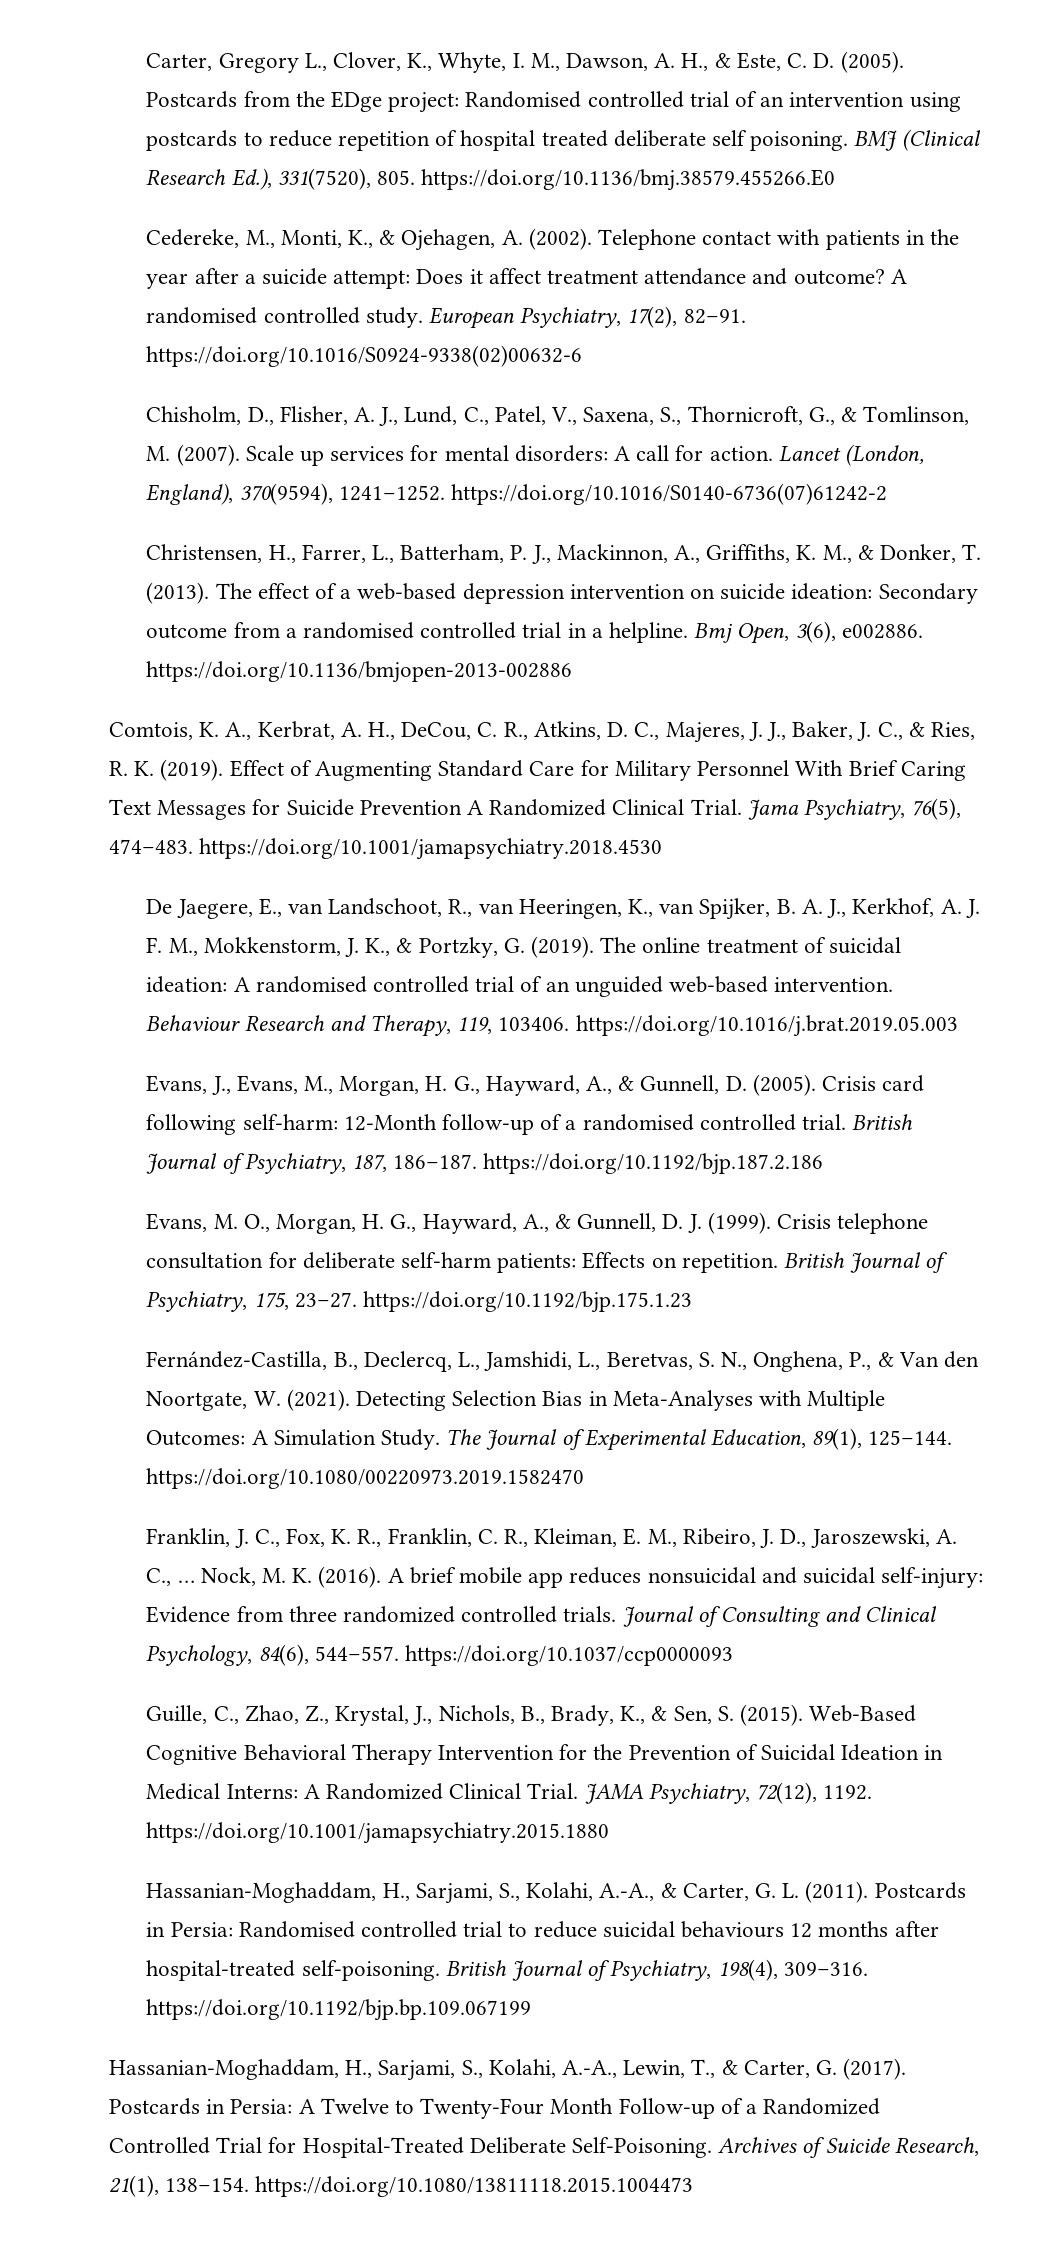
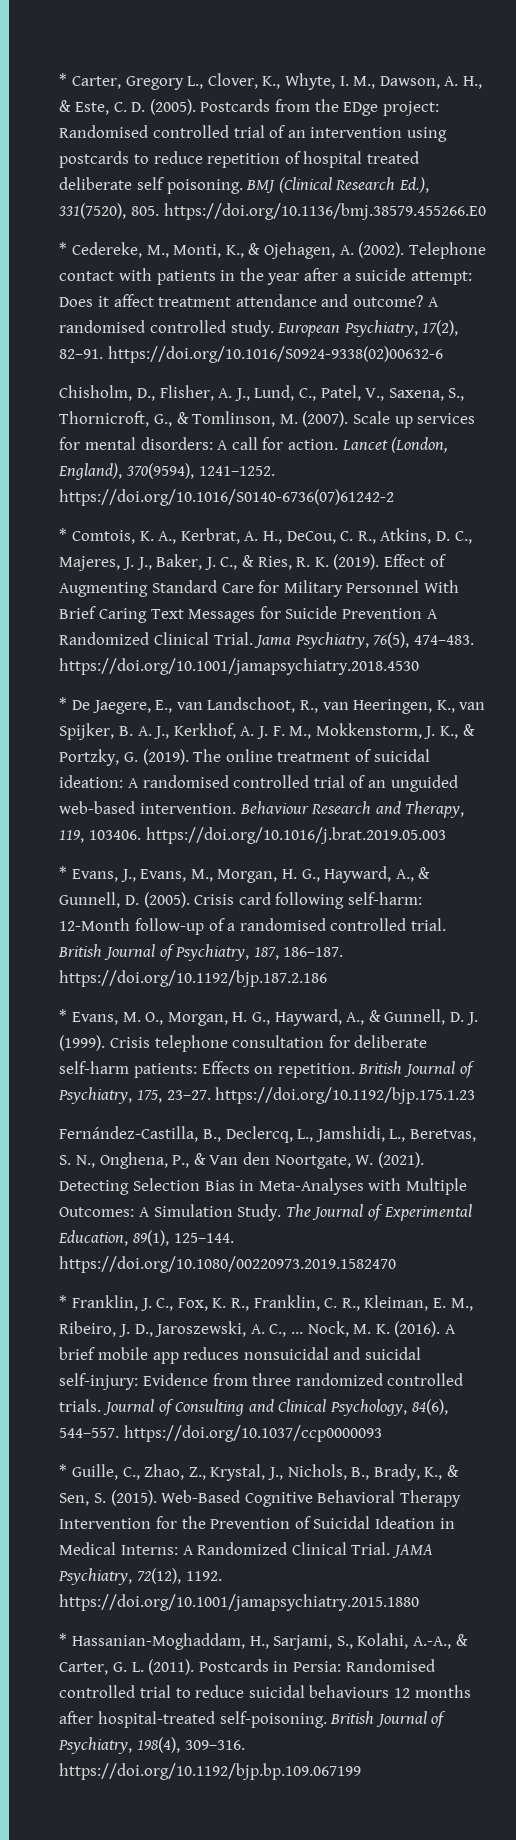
- Carter, Gregory L., Clover, K., Whyte, I. M., Dawson, A. H., & Este, C. D. (2005).
+ * Carter, Gregory L., Clover, K., Whyte, I. M., Dawson, A. H., & Este, C. D. (2005).
- Cedereke, M., Monti, K., & Ojehagen, A. (2002).
+ * Cedereke, M., Monti, K., & Ojehagen, A. (2002).
- Christensen, H., Farrer, L., Batterham, P. J., Mackinnon, A., Griffiths, K. M., & Donker, T. (2013). The effect of a web-based depression intervention on suicide ideation: Secondary outcome from a randomised controlled trial in a helpline. Bmj Open, 3(6), e002886. https://doi.org/10.1136/bmjopen-2013-002886
- Comtois, K. A., Kerbrat, A. H., DeCou, C. R., Atkins, D. C., Majeres, J. J., Baker, J. C., & Ries, R. K. (2019).
+ * Comtois, K. A., Kerbrat, A. H., DeCou, C. R., Atkins, D. C., Majeres, J. J., Baker, J. C., & Ries, R. K. (2019).
- De Jaegere, E., van Landschoot, R., van Heeringen, K., van Spijker, B. A. J., Kerkhof, A. J. F. M., Mokkenstorm, J. K., & Portzky, G. (2019).
+ * De Jaegere, E., van Landschoot, R., van Heeringen, K., van Spijker, B. A. J., Kerkhof, A. J. F. M., Mokkenstorm, J. K., & Portzky, G. (2019).
- Evans, J., Evans, M., Morgan, H. G., Hayward, A., & Gunnell, D. (2005).
+ * Evans, J., Evans, M., Morgan, H. G., Hayward, A., & Gunnell, D. (2005).
- Evans, M. O., Morgan, H. G., Hayward, A., & Gunnell, D. J. (1999).
+ * Evans, M. O., Morgan, H. G., Hayward, A., & Gunnell, D. J. (1999).
- Franklin, J. C., Fox, K. R., Franklin, C. R., Kleiman, E. M., Ribeiro, J. D., Jaroszewski, A. C., …
+ * Franklin, J. C., Fox, K. R., Franklin, C. R., Kleiman, E. M., Ribeiro, J. D., Jaroszewski, A. C., …
- Guille, C., Zhao, Z., Krystal, J., Nichols, B., Brady, K., & Sen, S. (2015).
+ * Guille, C., Zhao, Z., Krystal, J., Nichols, B., Brady, K., & Sen, S. (2015).
- Hassanian-Moghaddam, H., Sarjami, S., Kolahi, A.-A., & Carter, G. L. (2011).
+ * Hassanian-Moghaddam, H., Sarjami, S., Kolahi, A.-A., & Carter, G. L. (2011).
- Hassanian-Moghaddam, H., Sarjami, S., Kolahi, A.-A., Lewin, T., & Carter, G. (2017). Postcards in Persia: A Twelve to Twenty-Four Month Follow-up of a Randomized Controlled Trial for Hospital-Treated Deliberate Self-Poisoning. Archives of Suicide Research, 21(1), 138–154. https://doi.org/10.1080/13811118.2015.1004473

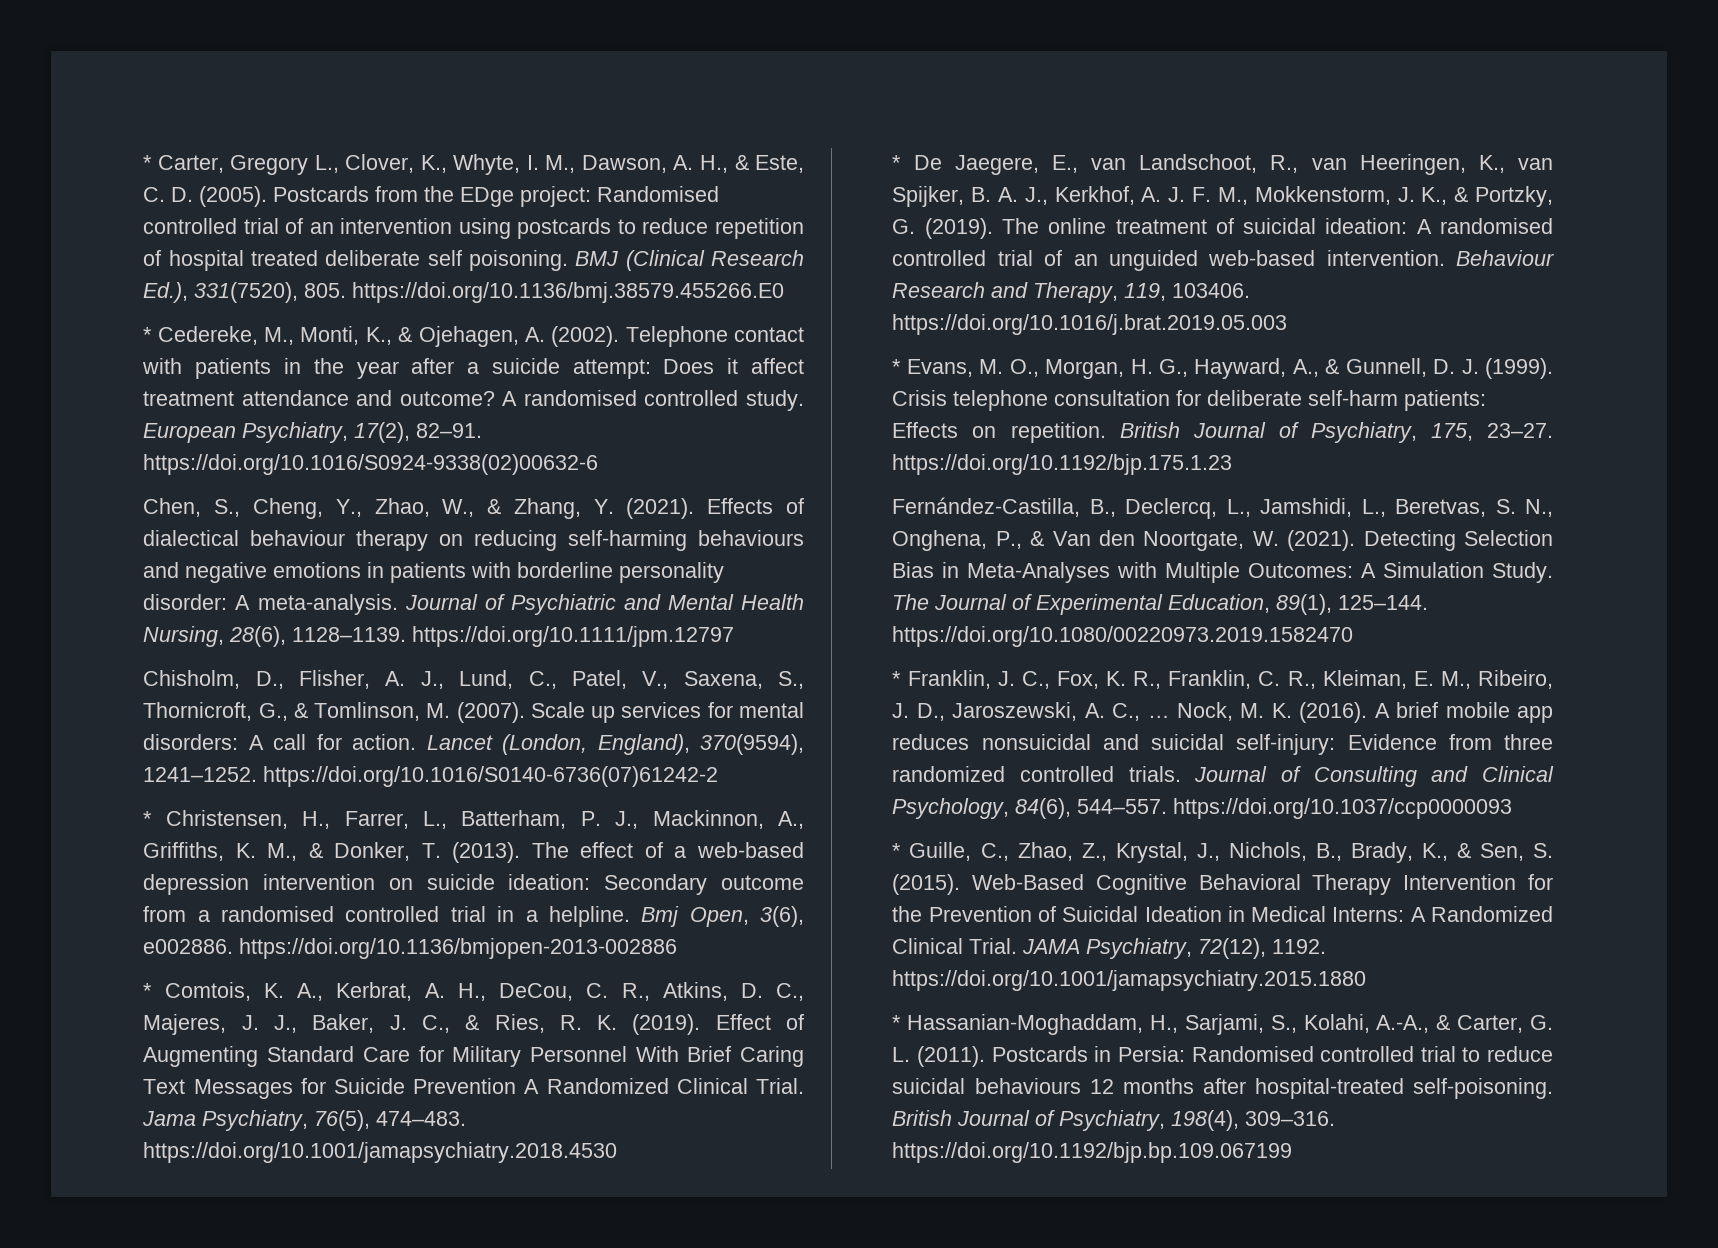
+ Chen, S., Cheng, Y., Zhao, W., & Zhang, Y. (2021). Effects of dialectical behaviour therapy on reducing self‐harming behaviours and negative emotions in patients with borderline personality disorder: A meta‐analysis. Journal of Psychiatric and Mental Health Nursing, 28(6), 1128–1139. https://doi.org/10.1111/jpm.12797
+ * Christensen, H., Farrer, L., Batterham, P. J., Mackinnon, A., Griffiths, K. M., & Donker, T. (2013). The effect of a web-based depression intervention on suicide ideation: Secondary outcome from a randomised controlled trial in a helpline. Bmj Open, 3(6), e002886. https://doi.org/10.1136/bmjopen-2013-002886
- * Evans, J., Evans, M., Morgan, H. G., Hayward, A., & Gunnell, D. (2005). Crisis card following self-harm: 12-Month follow-up of a randomised controlled trial. British Journal of Psychiatry, 187, 186–187. https://doi.org/10.1192/bjp.187.2.186

